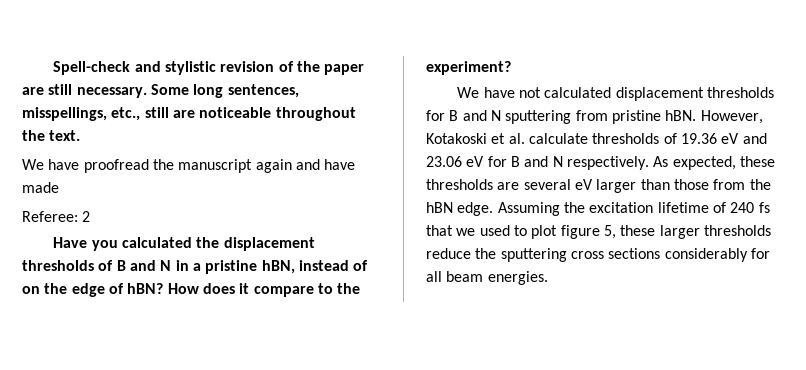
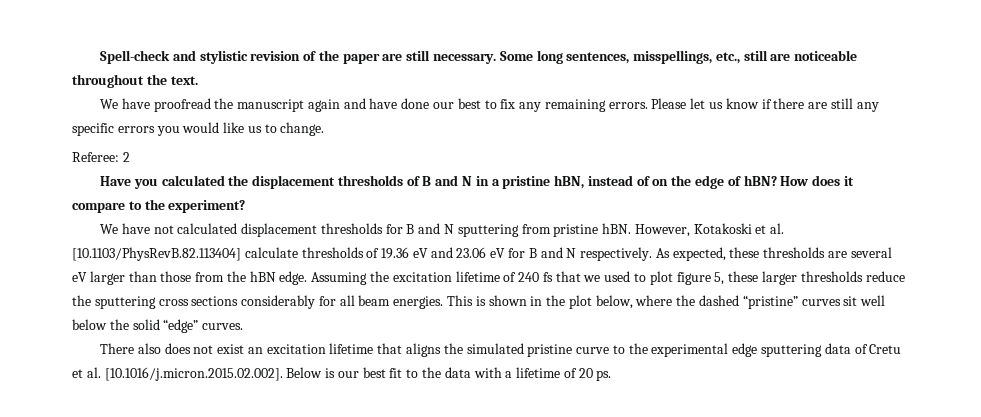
- We have proofread the manuscript again and have made
+ We have proofread the manuscript again and have done our best to fix any remaining errors. Please let us know if there are still any specific errors you would like us to change.
- However, Kotakoski et al. calculate thresholds of 19.36 eV and 23.06 eV for B and N respectively.
+ However, Kotakoski et al. [10.1103/PhysRevB.82.113404] calculate thresholds of 19.36 eV and 23.06 eV for B and N respectively.
+ This is shown in the plot below, where the dashed “pristine” curves sit well below the solid “edge” curves.
+ There also does not exist an excitation lifetime that aligns the simulated pristine curve to the experimental edge sputtering data of Cretu et al. [10.1016/j.micron.2015.02.002]. Below is our best fit to the data with a lifetime of 20 ps.

